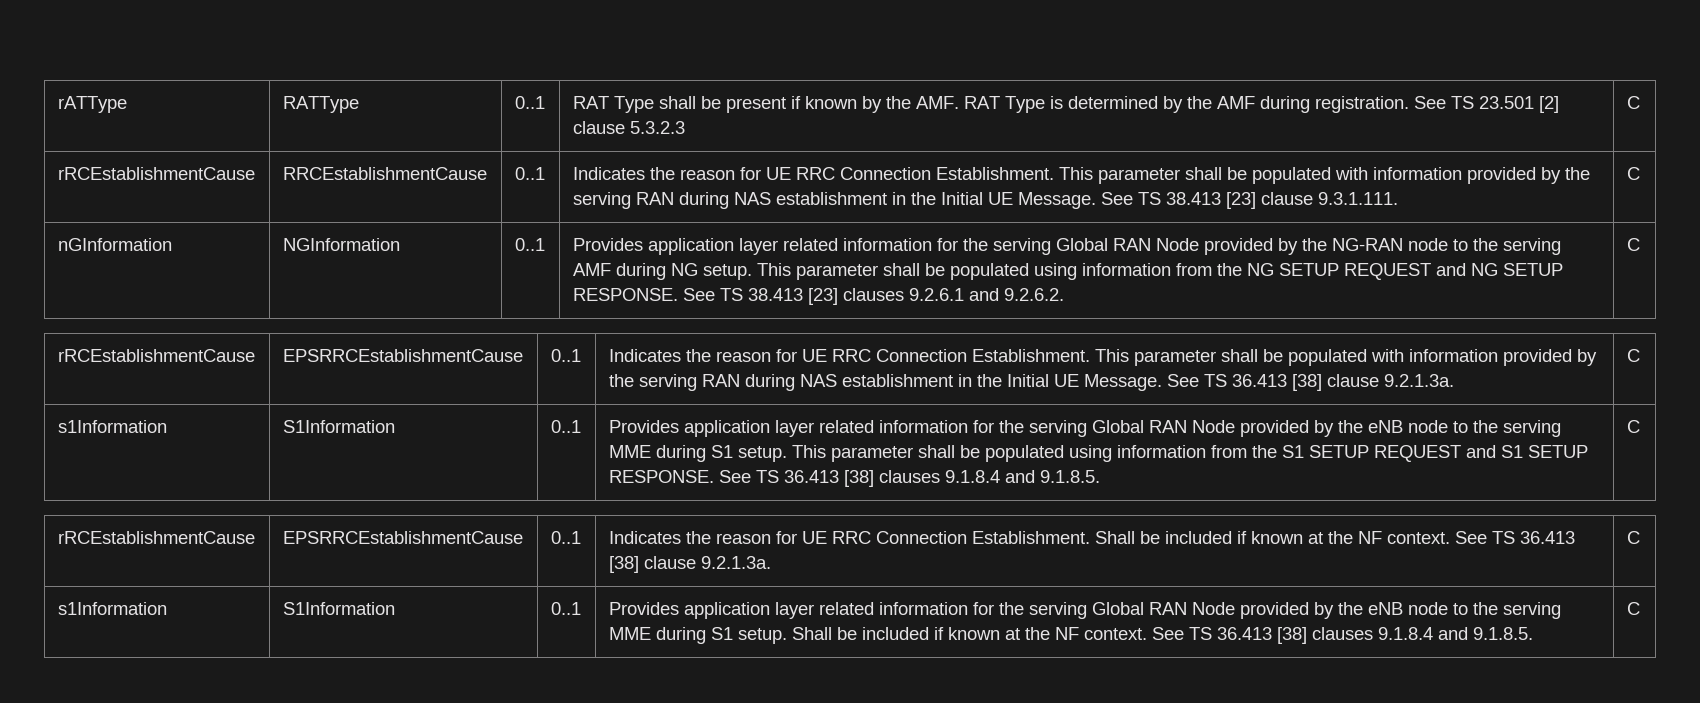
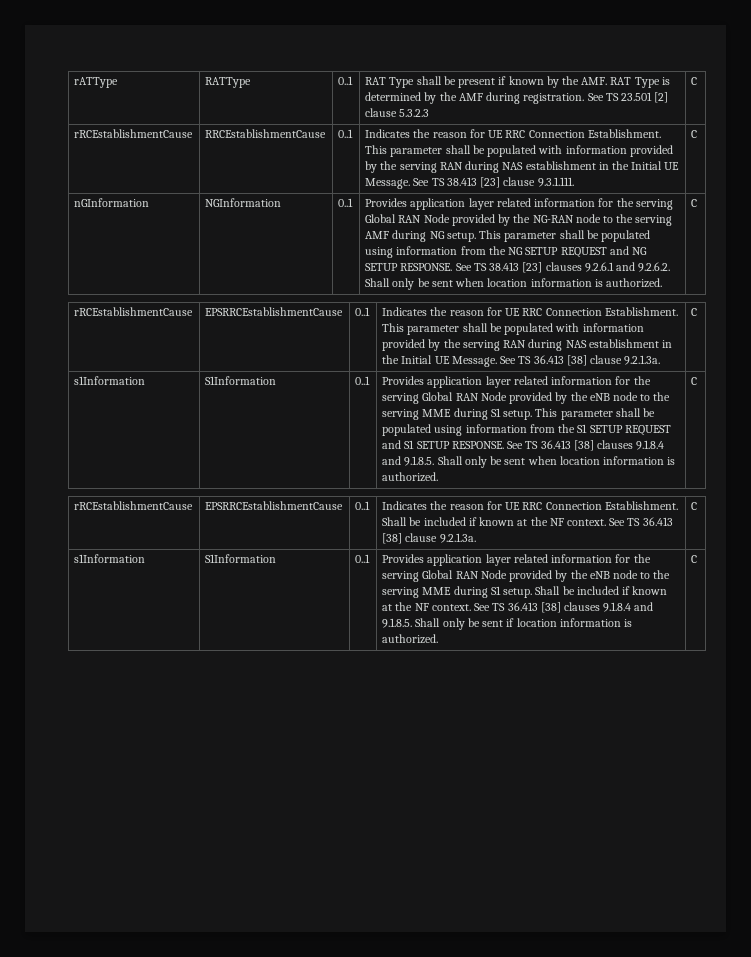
- See TS 38.413 [23] clauses 9.2.6.1 and 9.2.6.2.
+ See TS 38.413 [23] clauses 9.2.6.1 and 9.2.6.2. Shall only be sent when location information is authorized.
- This parameter shall be populated using information from the S1 SETUP REQUEST and S1 SETUP RESPONSE. See TS 36.413 [38] clauses 9.1.8.4 and 9.1.8.5.
+ This parameter shall be populated using information from the S1 SETUP REQUEST and S1 SETUP RESPONSE. See TS 36.413 [38] clauses 9.1.8.4 and 9.1.8.5. Shall only be sent when location information is authorized.
- Shall be included if known at the NF context. See TS 36.413 [38] clauses 9.1.8.4 and 9.1.8.5.
+ Shall be included if known at the NF context. See TS 36.413 [38] clauses 9.1.8.4 and 9.1.8.5. Shall only be sent if location information is authorized.

